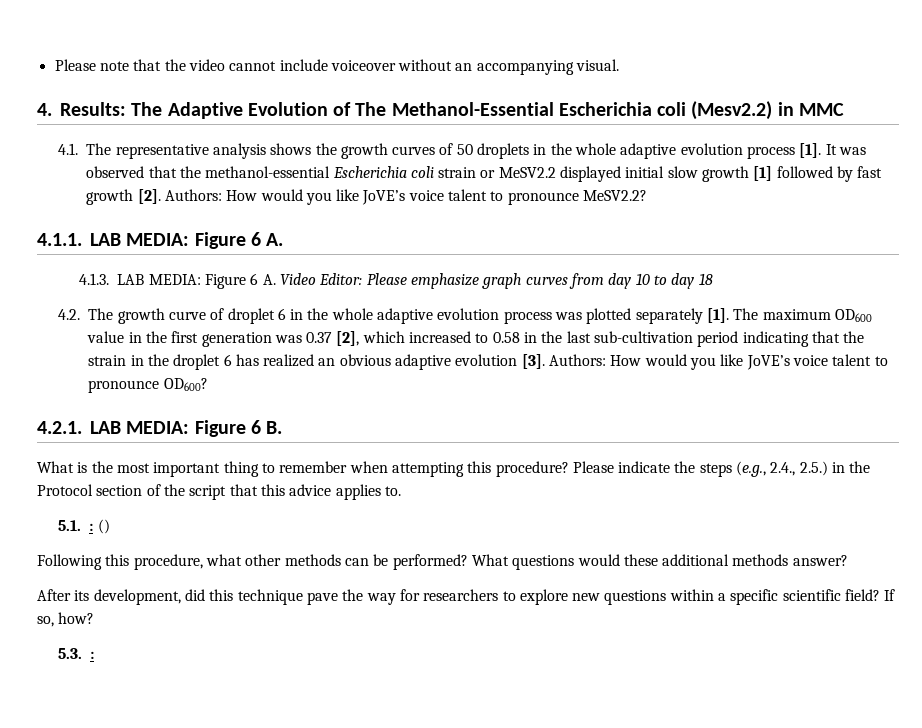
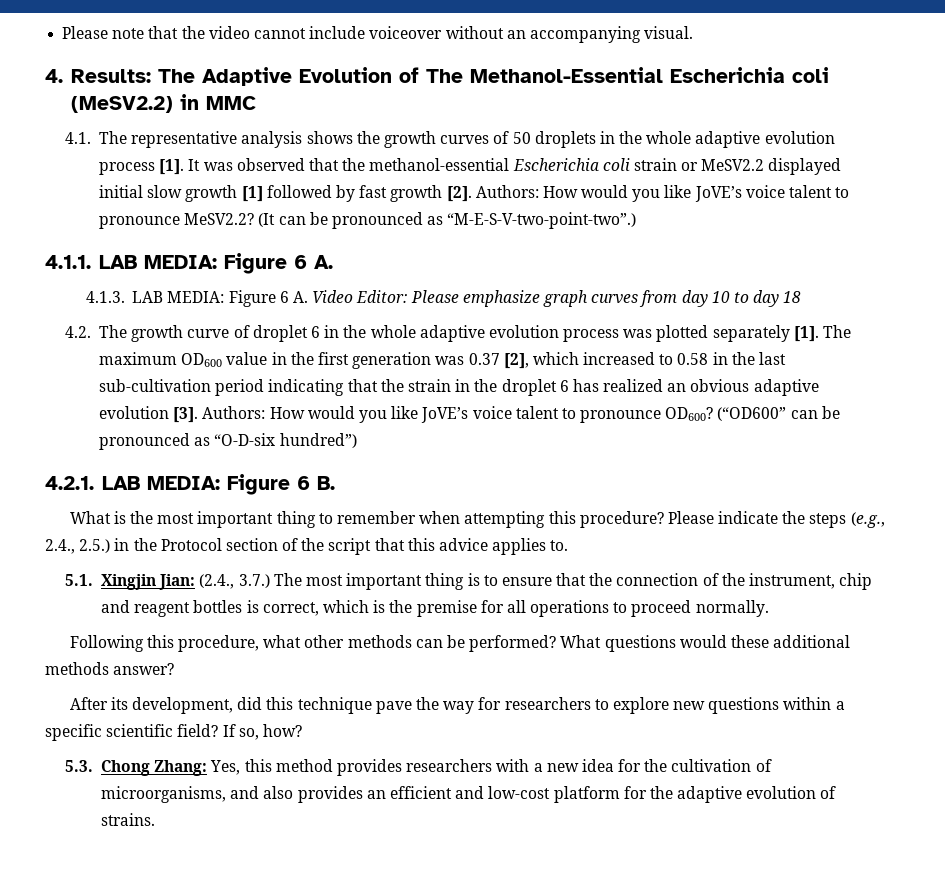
- 4. Results: The Adaptive Evolution of The Methanol-Essential Escherichia coli (Mesv2.2) in MMC
+ 4. Results: The Adaptive Evolution of The Methanol-Essential Escherichia coli (MeSV2.2) in MMC
+ (It can be pronounced as “M-E-S-V-two-point-two”.)
+ (“OD600” can be pronounced as “O-D-six hundred”)
- 5.1. : ()
+ 5.1. Xingjin Jian: (2.4., 3.7.) The most important thing is to ensure that the connection of the instrument, chip and reagent bottles is correct, which is the premise for all operations to proceed normally.
- 5.3. :
+ 5.3. Chong Zhang: Yes, this method provides researchers with a new idea for the cultivation of microorganisms, and also provides an efficient and low-cost platform for the adaptive evolution of strains.

